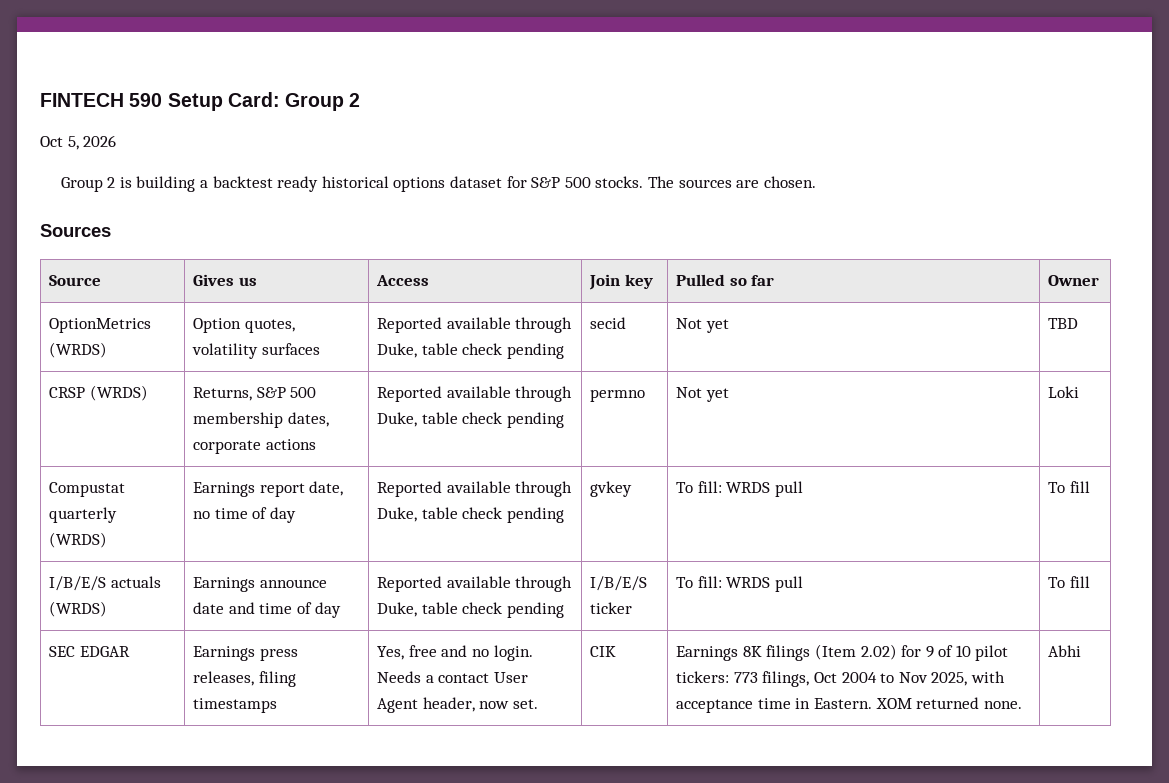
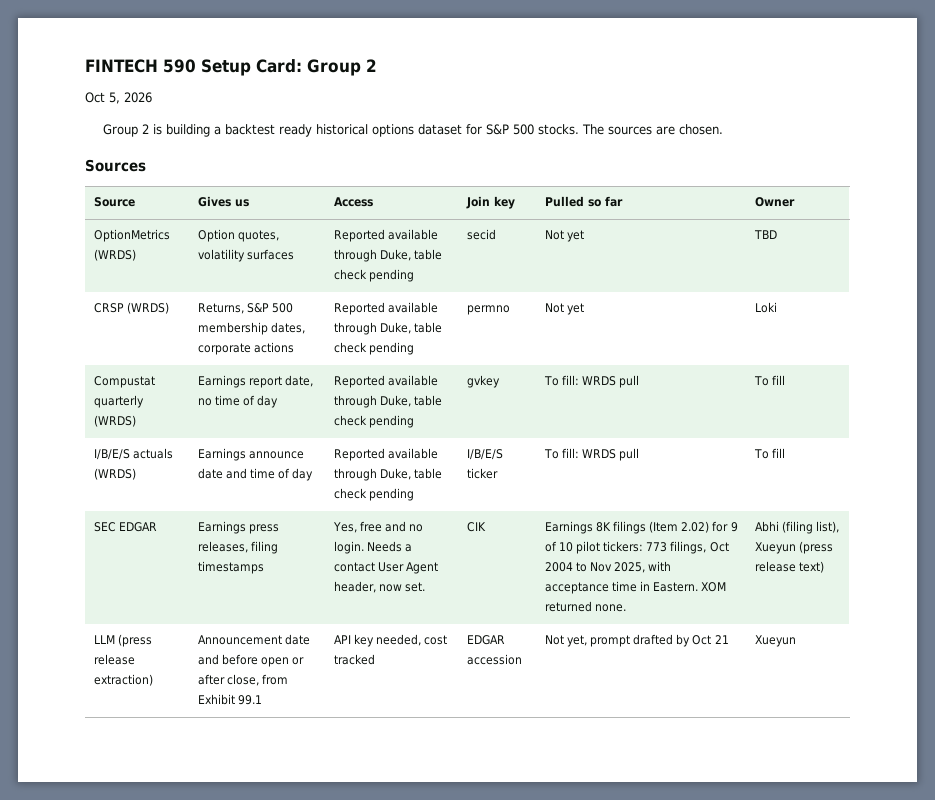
- Abhi
+ Abhi (filing list), Xueyun (press release text)
+ LLM (press release extraction) | Announcement date and before open or after close, from Exhibit 99.1 | API key needed, cost tracked | EDGAR accession | Not yet, prompt drafted by Oct 21 | Xueyun

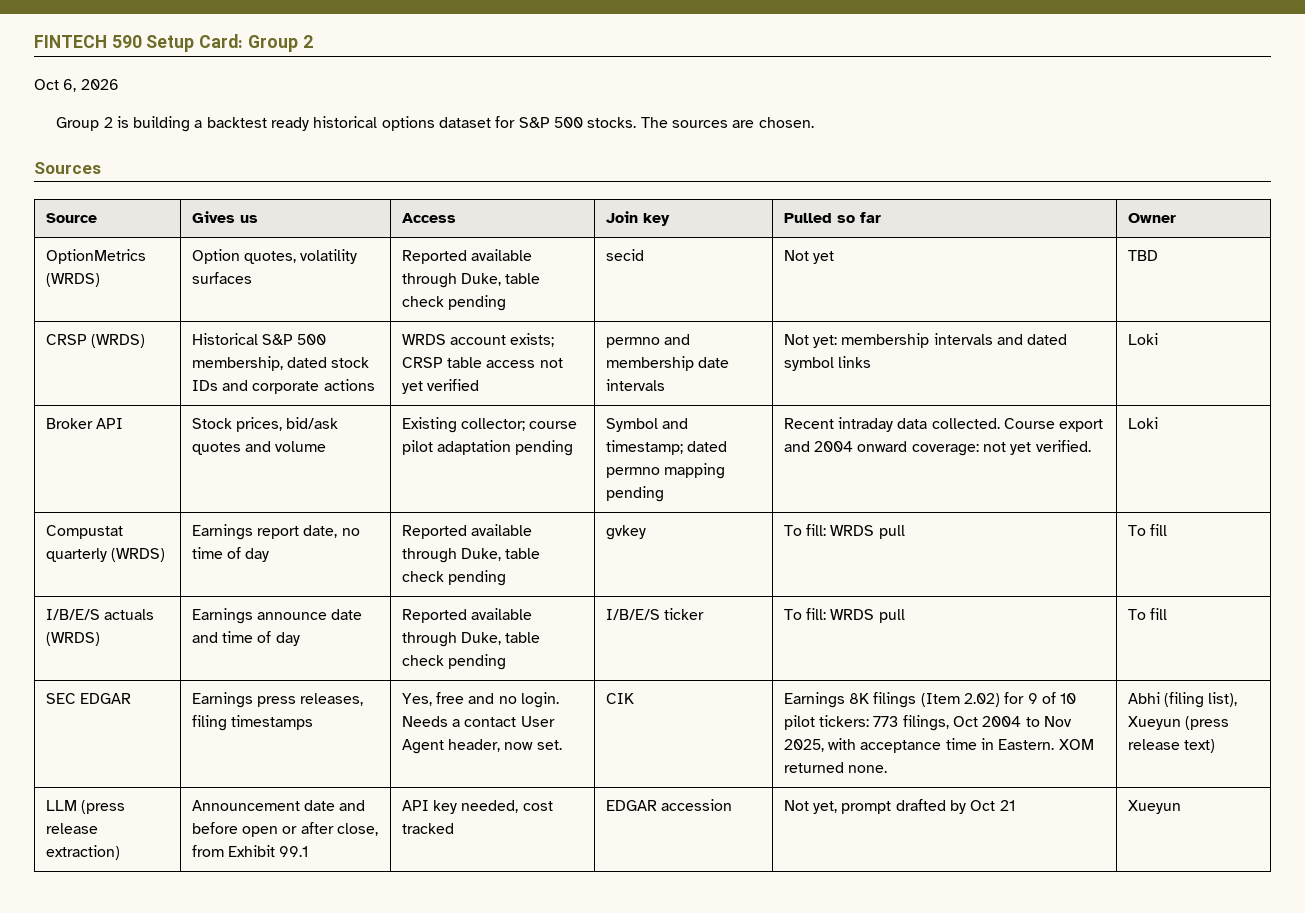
- Oct 5, 2026
+ Oct 6, 2026
- CRSP (WRDS) | Returns, S&P 500 membership dates, corporate actions | Reported available through Duke, table check pending | permno | Not yet | Loki
+ CRSP (WRDS) | Historical S&P 500 membership, dated stock IDs and corporate actions | WRDS account exists; CRSP table access not yet verified | permno and membership date intervals | Not yet: membership intervals and dated symbol links | Loki
+ Broker API | Stock prices, bid/ask quotes and volume | Existing collector; course pilot adaptation pending | Symbol and timestamp; dated permno mapping pending | Recent intraday data collected. Course export and 2004 onward coverage: not yet verified. | Loki

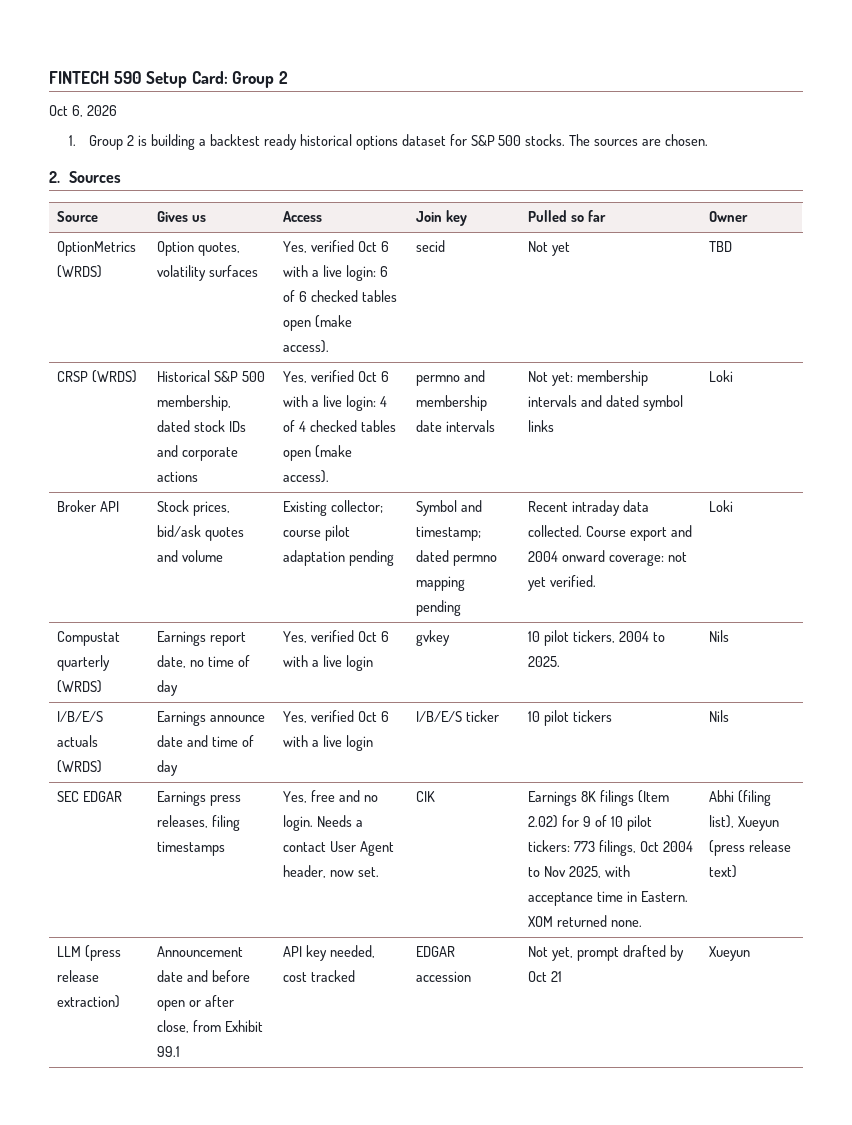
- Group 2 is building a backtest ready historical options dataset for S&P 500 stocks.
+ 1. Group 2 is building a backtest ready historical options dataset for S&P 500 stocks.
- Sources
+ 2. Sources
- OptionMetrics (WRDS) | Option quotes, volatility surfaces | Reported available through Duke, table check pending | secid | Not yet | TBD
+ OptionMetrics (WRDS) | Option quotes, volatility surfaces | Yes, verified Oct 6 with a live login: 6 of 6 checked tables open (make access). | secid | Not yet | TBD
- WRDS account exists; CRSP table access not yet verified
+ Yes, verified Oct 6 with a live login: 4 of 4 checked tables open (make access).
- Compustat quarterly (WRDS) | Earnings report date, no time of day | Reported available through Duke, table check pending | gvkey | To fill: WRDS pull | To fill
+ Compustat quarterly (WRDS) | Earnings report date, no time of day | Yes, verified Oct 6 with a live login | gvkey | 10 pilot tickers, 2004 to 2025. | Nils
- I/B/E/S actuals (WRDS) | Earnings announce date and time of day | Reported available through Duke, table check pending | I/B/E/S ticker | To fill: WRDS pull | To fill
+ I/B/E/S actuals (WRDS) | Earnings announce date and time of day | Yes, verified Oct 6 with a live login | I/B/E/S ticker | 10 pilot tickers | Nils

